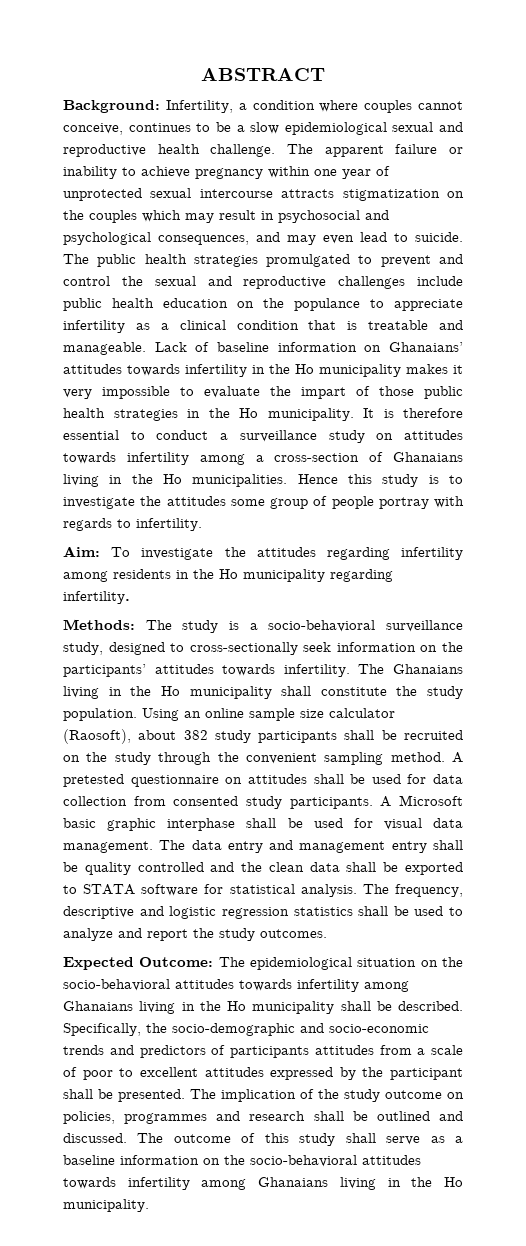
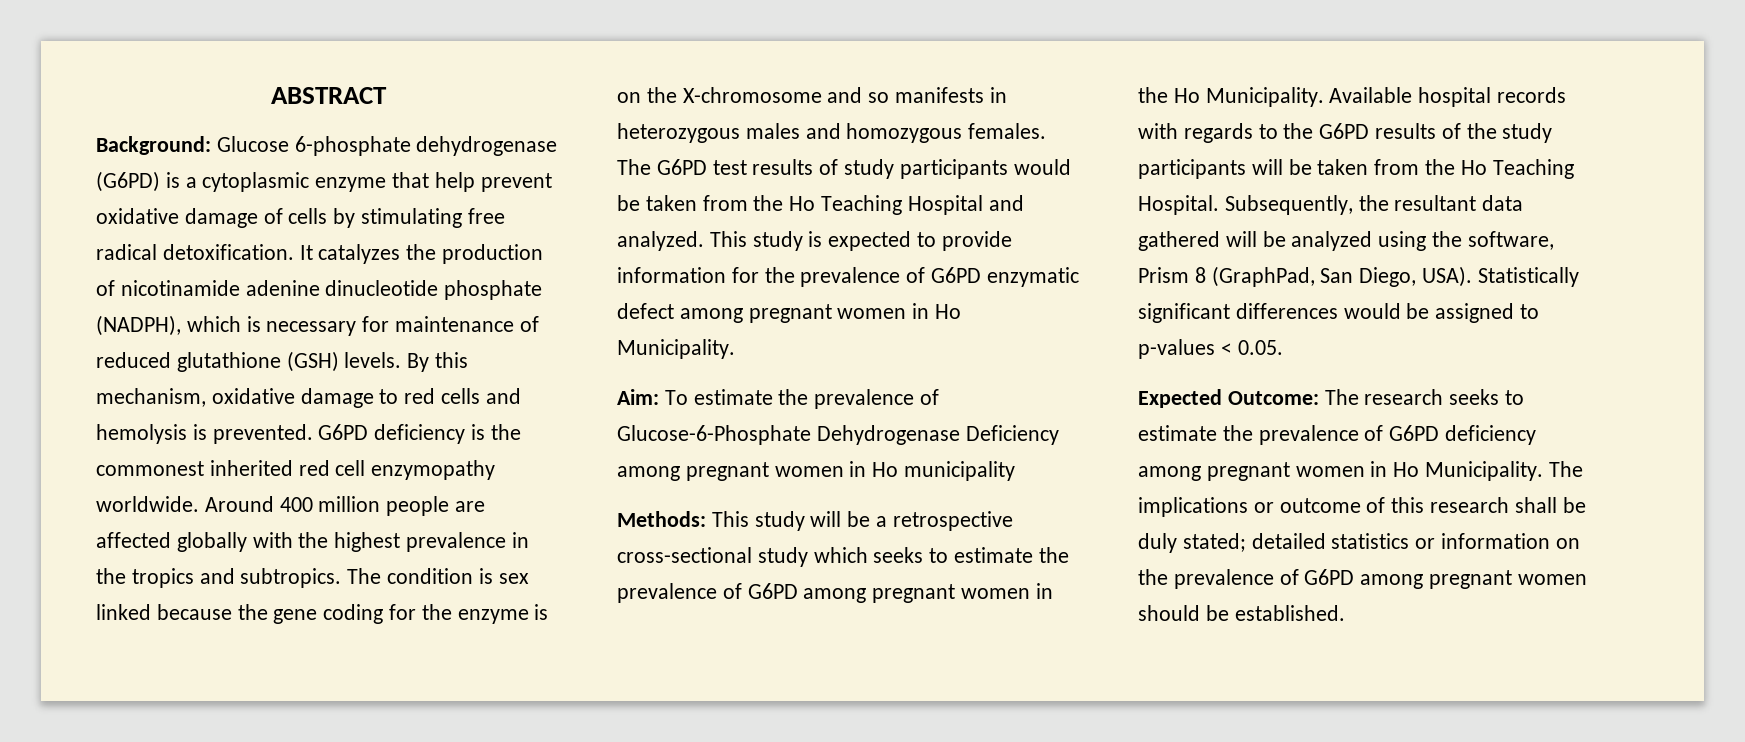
- Background: Infertility, a condition where couples cannot conceive, continues to be a slow epidemiological sexual and reproductive health challenge. The apparent failure or inability to achieve pregnancy within one year of unprotected sexual intercourse attracts stigmatization on the couples which may result in psychosocial and psychological consequences, and may even lead to suicide. The public health strategies promulgated to prevent and control the sexual and reproductive challenges include public health education on the populance to appreciate infertility as a clinical condition that is treatable and manageable. Lack of baseline information on Ghanaians’ attitudes towards infertility in the Ho municipality makes it very impossible to evaluate the impart of those public health strategies in the Ho municipality. It is therefore essential to conduct a surveillance study on attitudes towards infertility among a cross-section of Ghanaians living in the Ho municipalities. Hence this study is to investigate the attitudes some group of people portray with regards to infertility.
- Aim: To investigate the attitudes regarding infertility among residents in the Ho municipality regarding infertility.
- Methods: The study is a socio-behavioral surveillance study, designed to cross-sectionally seek information on the participants’ attitudes towards infertility. The Ghanaians living in the Ho municipality shall constitute the study population. Using an online sample size calculator (Raosoft), about 382 study participants shall be recruited on the study through the convenient sampling method. A pretested questionnaire on attitudes shall be used for data collection from consented study participants. A Microsoft basic graphic interphase shall be used for visual data management. The data entry and management entry shall be quality controlled and the clean data shall be exported to STATA software for statistical analysis. The frequency, descriptive and logistic regression statistics shall be used to analyze and report the study outcomes.
- Expected Outcome: The epidemiological situation on the socio-behavioral attitudes towards infertility among Ghanaians living in the Ho municipality shall be described. Specifically, the socio-demographic and socio-economic trends and predictors of participants attitudes from a scale of poor to excellent attitudes expressed by the participant shall be presented. The implication of the study outcome on policies, programmes and research shall be outlined and discussed. The outcome of this study shall serve as a baseline information on the socio-behavioral attitudes towards infertility among Ghanaians living in the Ho municipality.
+ Background: Glucose 6-phosphate dehydrogenase (G6PD) is a cytoplasmic enzyme that help prevent oxidative damage of cells by stimulating free radical detoxification. It catalyzes the production of nicotinamide adenine dinucleotide phosphate (NADPH), which is necessary for maintenance of reduced glutathione (GSH) levels. By this mechanism, oxidative damage to red cells and hemolysis is prevented. G6PD deficiency is the commonest inherited red cell enzymopathy worldwide. Around 400 million people are affected globally with the highest prevalence in the tropics and subtropics. The condition is sex linked because the gene coding for the enzyme is on the X-chromosome and so manifests in heterozygous males and homozygous females. The G6PD test results of study participants would be taken from the Ho Teaching Hospital and analyzed. This study is expected to provide information for the prevalence of G6PD enzymatic defect among pregnant women in Ho Municipality.
+ Aim: To estimate the prevalence of Glucose-6-Phosphate Dehydrogenase Deficiency among pregnant women in Ho municipality
+ Methods: This study will be a retrospective cross-sectional study which seeks to estimate the prevalence of G6PD among pregnant women in the Ho Municipality. Available hospital records with regards to the G6PD results of the study participants will be taken from the Ho Teaching Hospital. Subsequently, the resultant data gathered will be analyzed using the software, Prism 8 (GraphPad, San Diego, USA). Statistically significant differences would be assigned to p-values < 0.05.
+ Expected Outcome: The research seeks to estimate the prevalence of G6PD deficiency among pregnant women in Ho Municipality. The implications or outcome of this research shall be duly stated; detailed statistics or information on the prevalence of G6PD among pregnant women should be established.

